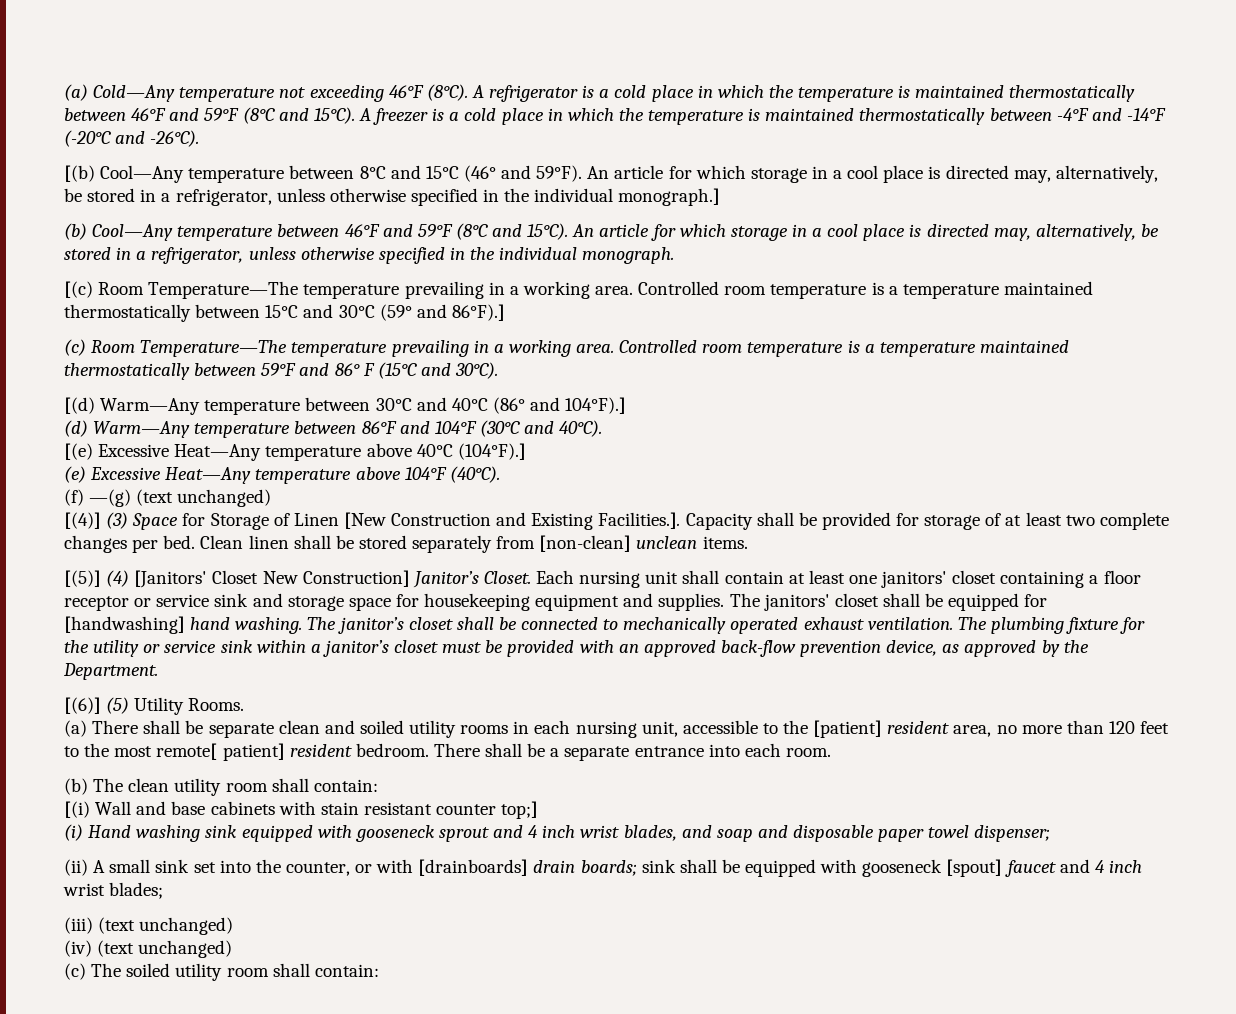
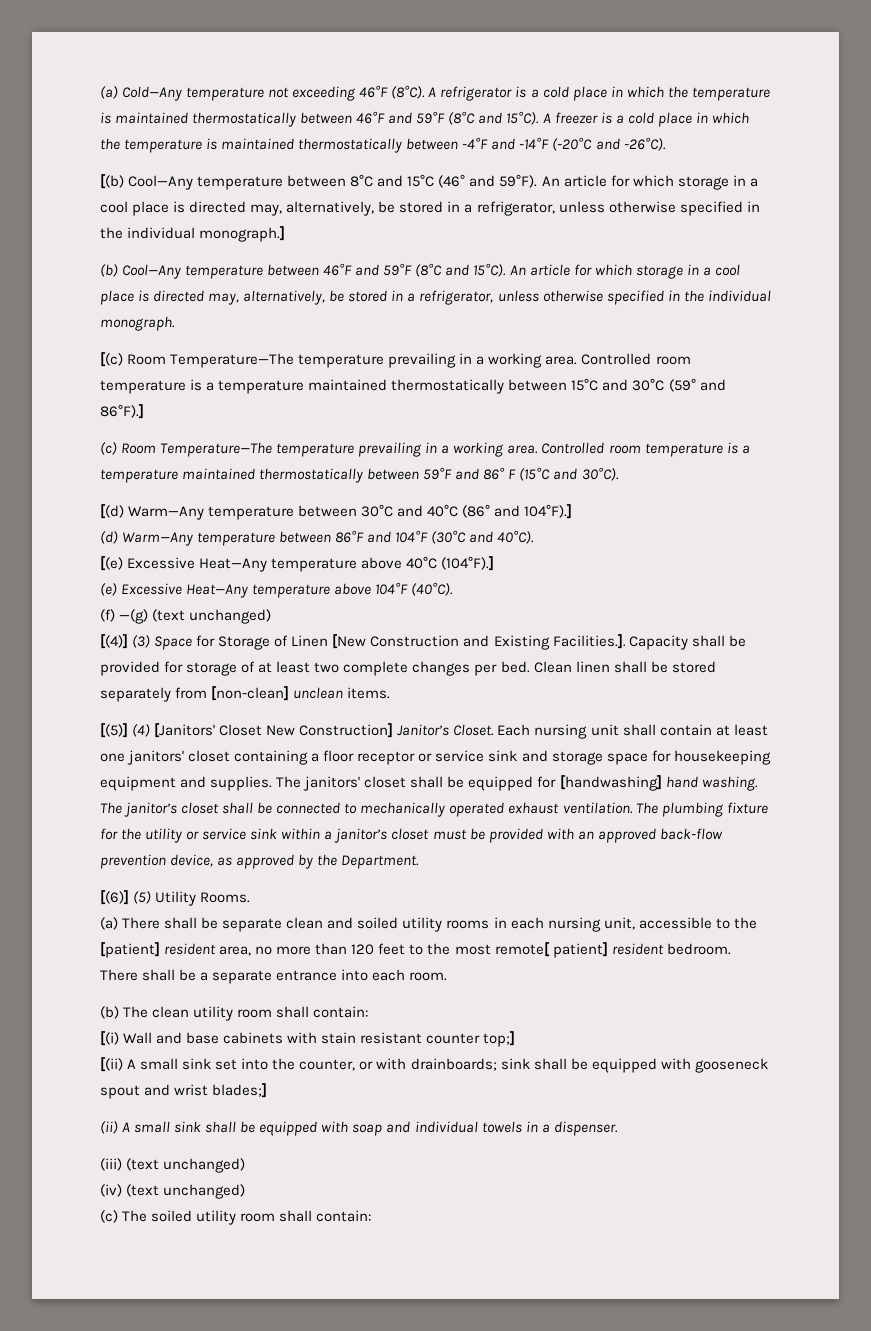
- (i) Hand washing sink equipped with gooseneck sprout and 4 inch wrist blades, and soap and disposable paper towel dispenser;
- (ii) A small sink set into the counter, or with [drainboards] drain boards; sink shall be equipped with gooseneck [spout] faucet and 4 inch wrist blades;
+ [(ii) A small sink set into the counter, or with drainboards; sink shall be equipped with gooseneck spout and wrist blades;]
+ (ii) A small sink shall be equipped with soap and individual towels in a dispenser.

